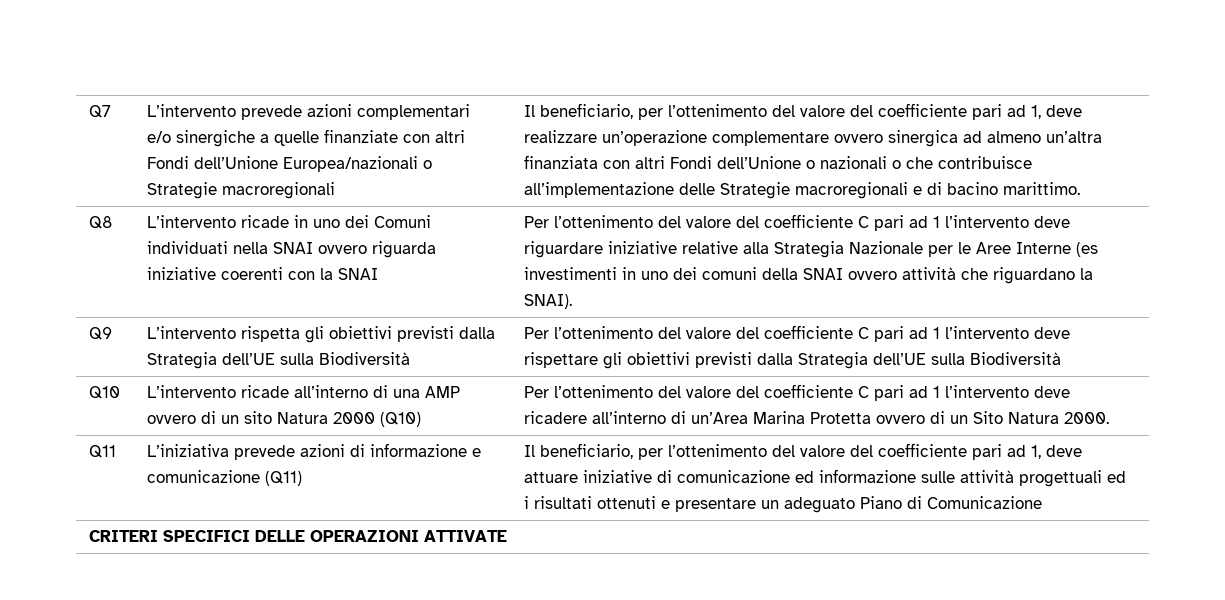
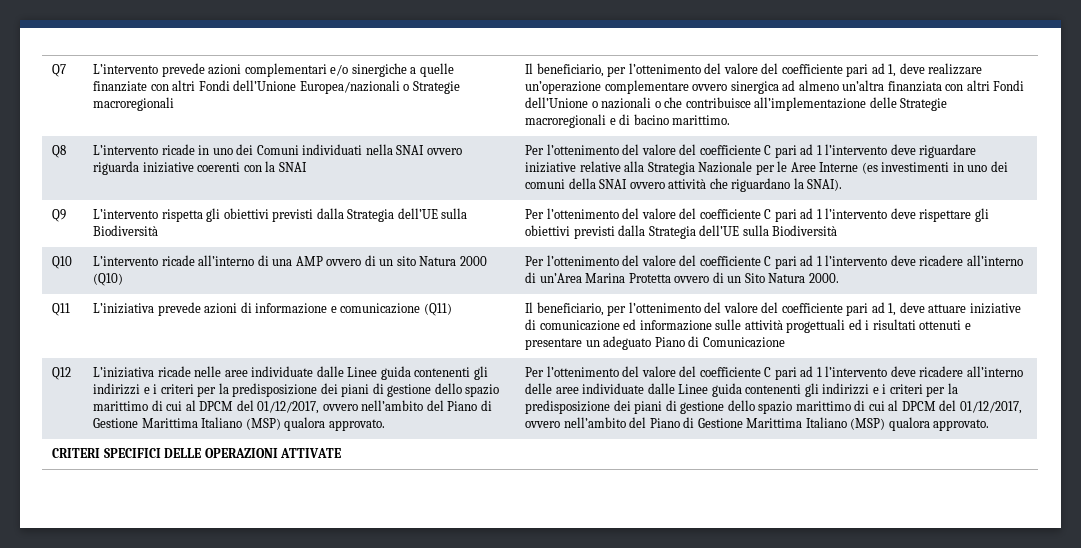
+ Q12 | L’iniziativa ricade nelle aree individuate dalle Linee guida contenenti gli indirizzi e i criteri per la predisposizione dei piani di gestione dello spazio marittimo di cui al DPCM del 01/12/2017, ovvero nell’ambito del Piano di Gestione Marittima Italiano (MSP) qualora approvato. | Per l’ottenimento del valore del coefficiente C pari ad 1 l’intervento deve ricadere all’interno delle aree individuate dalle Linee guida contenenti gli indirizzi e i criteri per la predisposizione dei piani di gestione dello spazio marittimo di cui al DPCM del 01/12/2017, ovvero nell’ambito del Piano di Gestione Marittima Italiano (MSP) qualora approvato.

